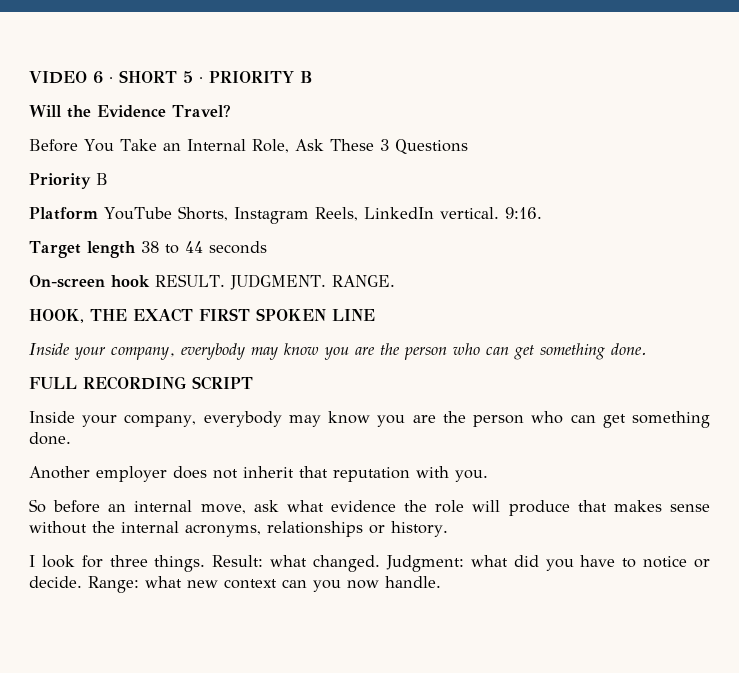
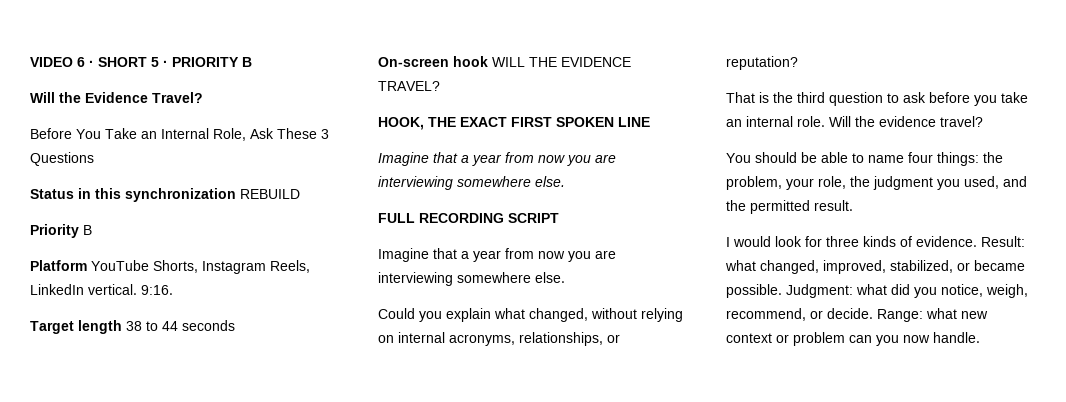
+ Status in this synchronization REBUILD
- On-screen hook RESULT. JUDGMENT. RANGE.
+ On-screen hook WILL THE EVIDENCE TRAVEL?
  HOOK, THE EXACT FIRST SPOKEN LINE
- Inside your company, everybody may know you are the person who can get something done.
+ Imagine that a year from now you are interviewing somewhere else.
  FULL RECORDING SCRIPT
- Inside your company, everybody may know you are the person who can get something done.
- Another employer does not inherit that reputation with you.
- So before an internal move, ask what evidence the role will produce that makes sense without the internal acronyms, relationships or history.
+ Imagine that a year from now you are interviewing somewhere else.
+ Could you explain what changed, without relying on internal acronyms, relationships, or reputation?
+ That is the third question to ask before you take an internal role. Will the evidence travel?
+ You should be able to name four things: the problem, your role, the judgment you used, and the permitted result.
- I look for three things. Result: what changed.
+ I would look for three kinds of evidence. Result: what changed, improved, stabilized, or became possible.
- Judgment: what did you have to notice or decide.
+ Judgment: what did you notice, weigh, recommend, or decide.
- Range: what new context can you now handle.
+ Range: what new context or problem can you now handle.

